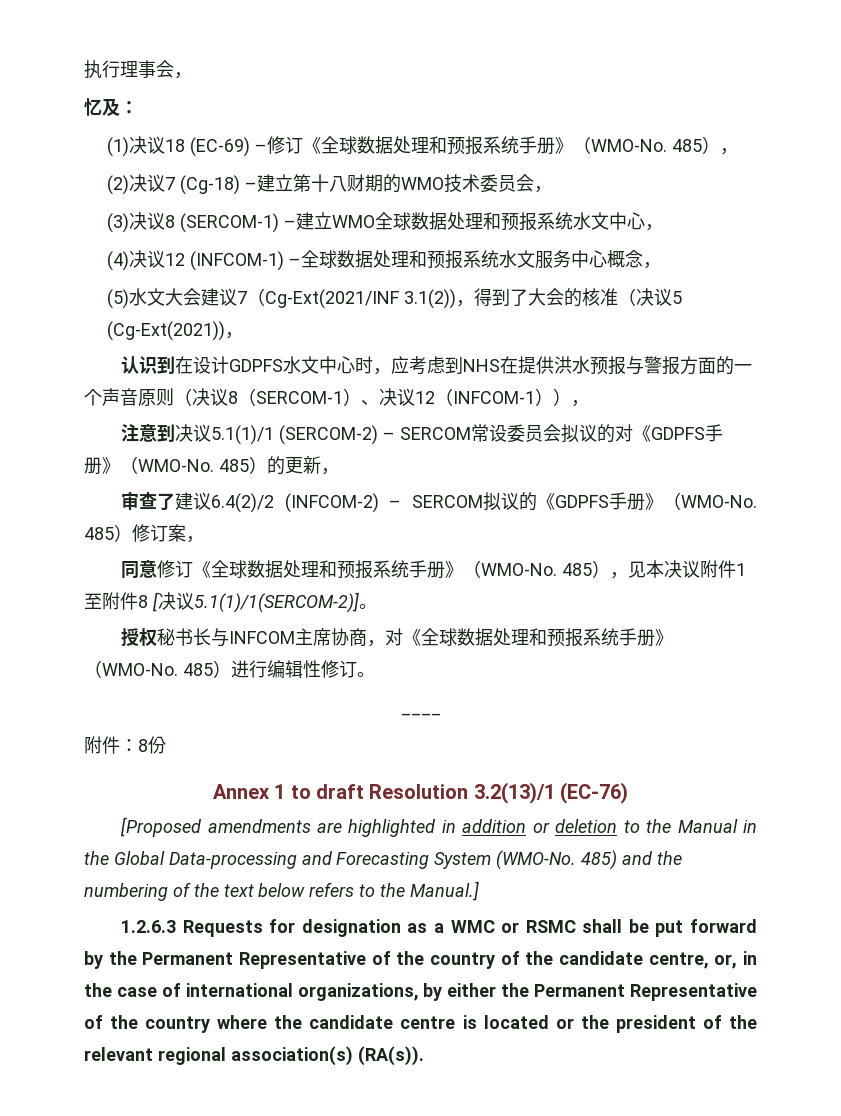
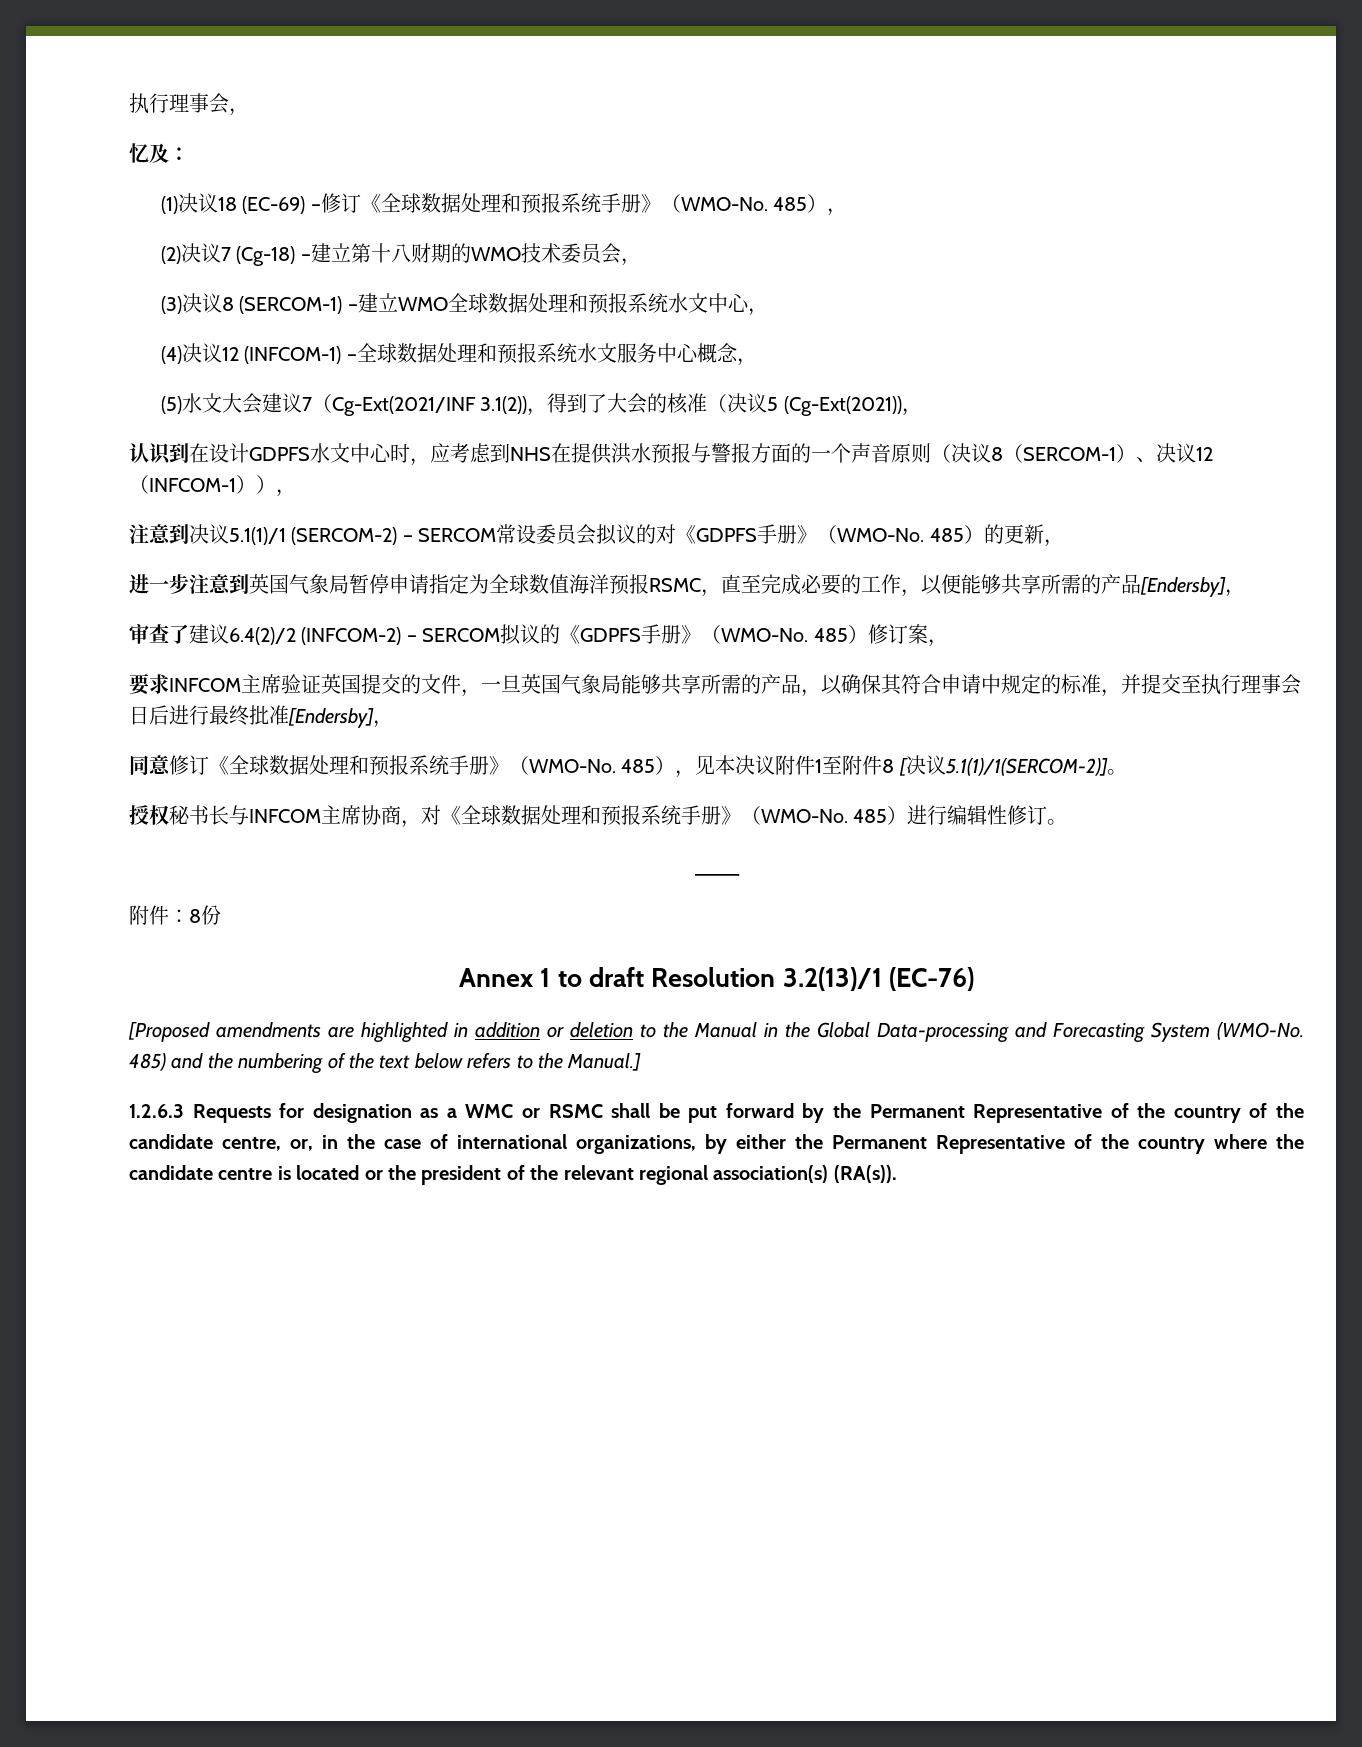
+ 进一步注意到英国气象局暂停申请指定为全球数值海洋预报RSMC，直至完成必要的工作，以便能够共享所需的产品[Endersby]，
+ 要求INFCOM主席验证英国提交的文件，一旦英国气象局能够共享所需的产品，以确保其符合申请中规定的标准，并提交至执行理事会日后进行最终批准[Endersby]，

